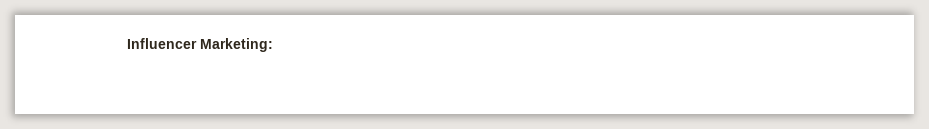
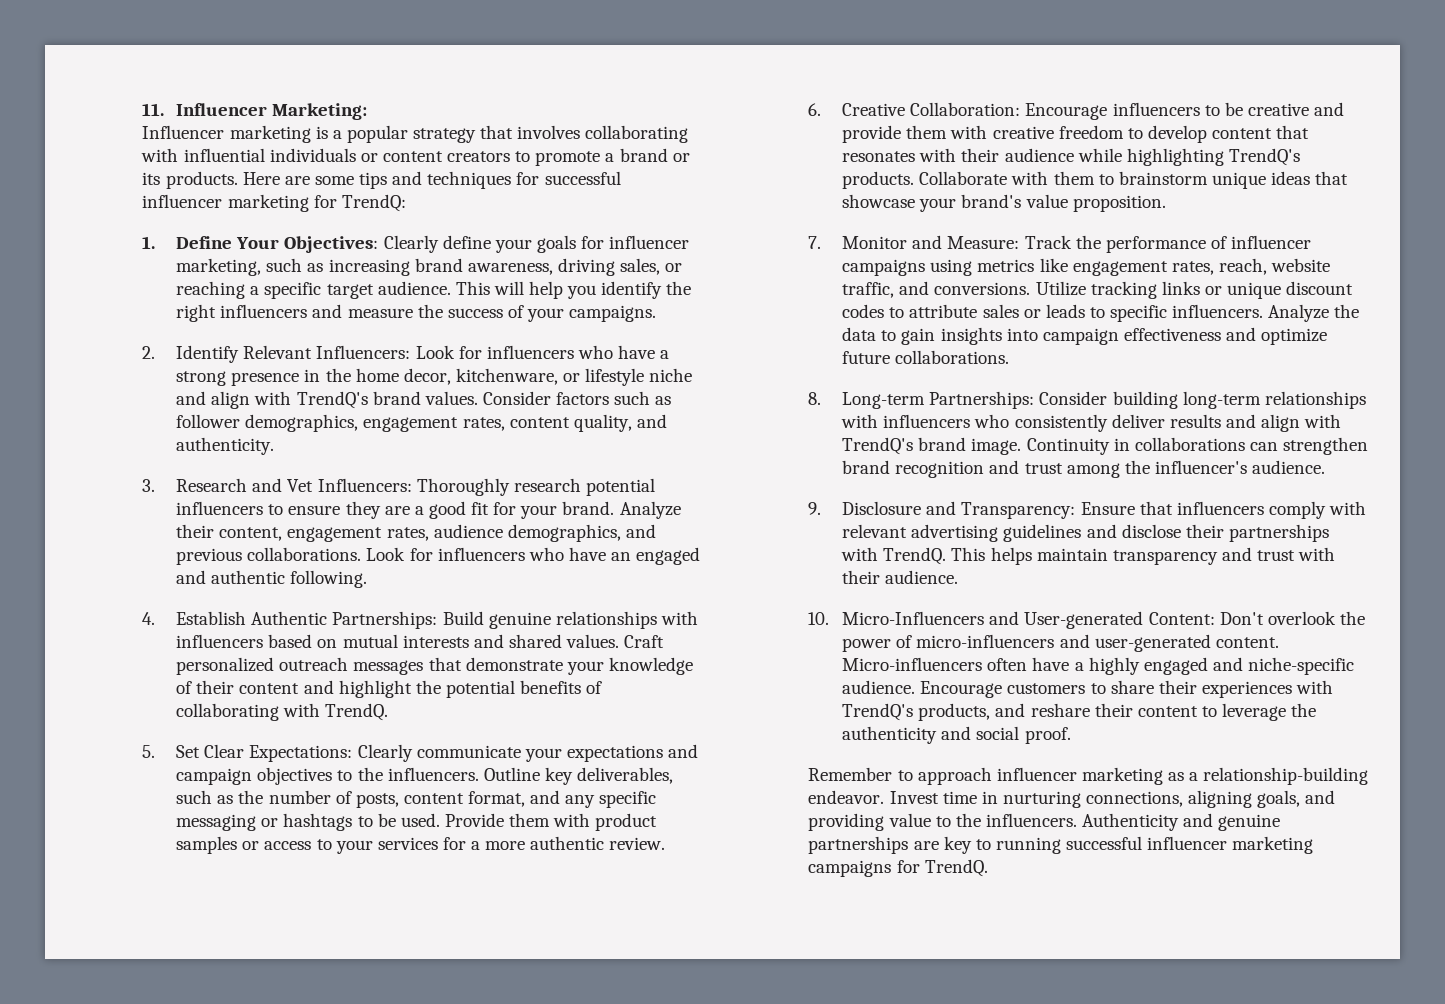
- Influencer Marketing:
+ 11. Influencer Marketing:
+ Influencer marketing is a popular strategy that involves collaborating with influential individuals or content creators to promote a brand or its products. Here are some tips and techniques for successful influencer marketing for TrendQ:
+ 1. Define Your Objectives: Clearly define your goals for influencer marketing, such as increasing brand awareness, driving sales, or reaching a specific target audience. This will help you identify the right influencers and measure the success of your campaigns.
+ 2. Identify Relevant Influencers: Look for influencers who have a strong presence in the home decor, kitchenware, or lifestyle niche and align with TrendQ's brand values. Consider factors such as follower demographics, engagement rates, content quality, and authenticity.
+ 3. Research and Vet Influencers: Thoroughly research potential influencers to ensure they are a good fit for your brand. Analyze their content, engagement rates, audience demographics, and previous collaborations. Look for influencers who have an engaged and authentic following.
+ 4. Establish Authentic Partnerships: Build genuine relationships with influencers based on mutual interests and shared values. Craft personalized outreach messages that demonstrate your knowledge of their content and highlight the potential benefits of collaborating with TrendQ.
+ 5. Set Clear Expectations: Clearly communicate your expectations and campaign objectives to the influencers. Outline key deliverables, such as the number of posts, content format, and any specific messaging or hashtags to be used. Provide them with product samples or access to your services for a more authentic review.
+ 6. Creative Collaboration: Encourage influencers to be creative and provide them with creative freedom to develop content that resonates with their audience while highlighting TrendQ's products. Collaborate with them to brainstorm unique ideas that showcase your brand's value proposition.
+ 7. Monitor and Measure: Track the performance of influencer campaigns using metrics like engagement rates, reach, website traffic, and conversions. Utilize tracking links or unique discount codes to attribute sales or leads to specific influencers. Analyze the data to gain insights into campaign effectiveness and optimize future collaborations.
+ 8. Long-term Partnerships: Consider building long-term relationships with influencers who consistently deliver results and align with TrendQ's brand image. Continuity in collaborations can strengthen brand recognition and trust among the influencer's audience.
+ 9. Disclosure and Transparency: Ensure that influencers comply with relevant advertising guidelines and disclose their partnerships with TrendQ. This helps maintain transparency and trust with their audience.
+ 10. Micro-Influencers and User-generated Content: Don't overlook the power of micro-influencers and user-generated content. Micro-influencers often have a highly engaged and niche-specific audience. Encourage customers to share their experiences with TrendQ's products, and reshare their content to leverage the authenticity and social proof.
+ Remember to approach influencer marketing as a relationship-building endeavor. Invest time in nurturing connections, aligning goals, and providing value to the influencers. Authenticity and genuine partnerships are key to running successful influencer marketing campaigns for TrendQ.

